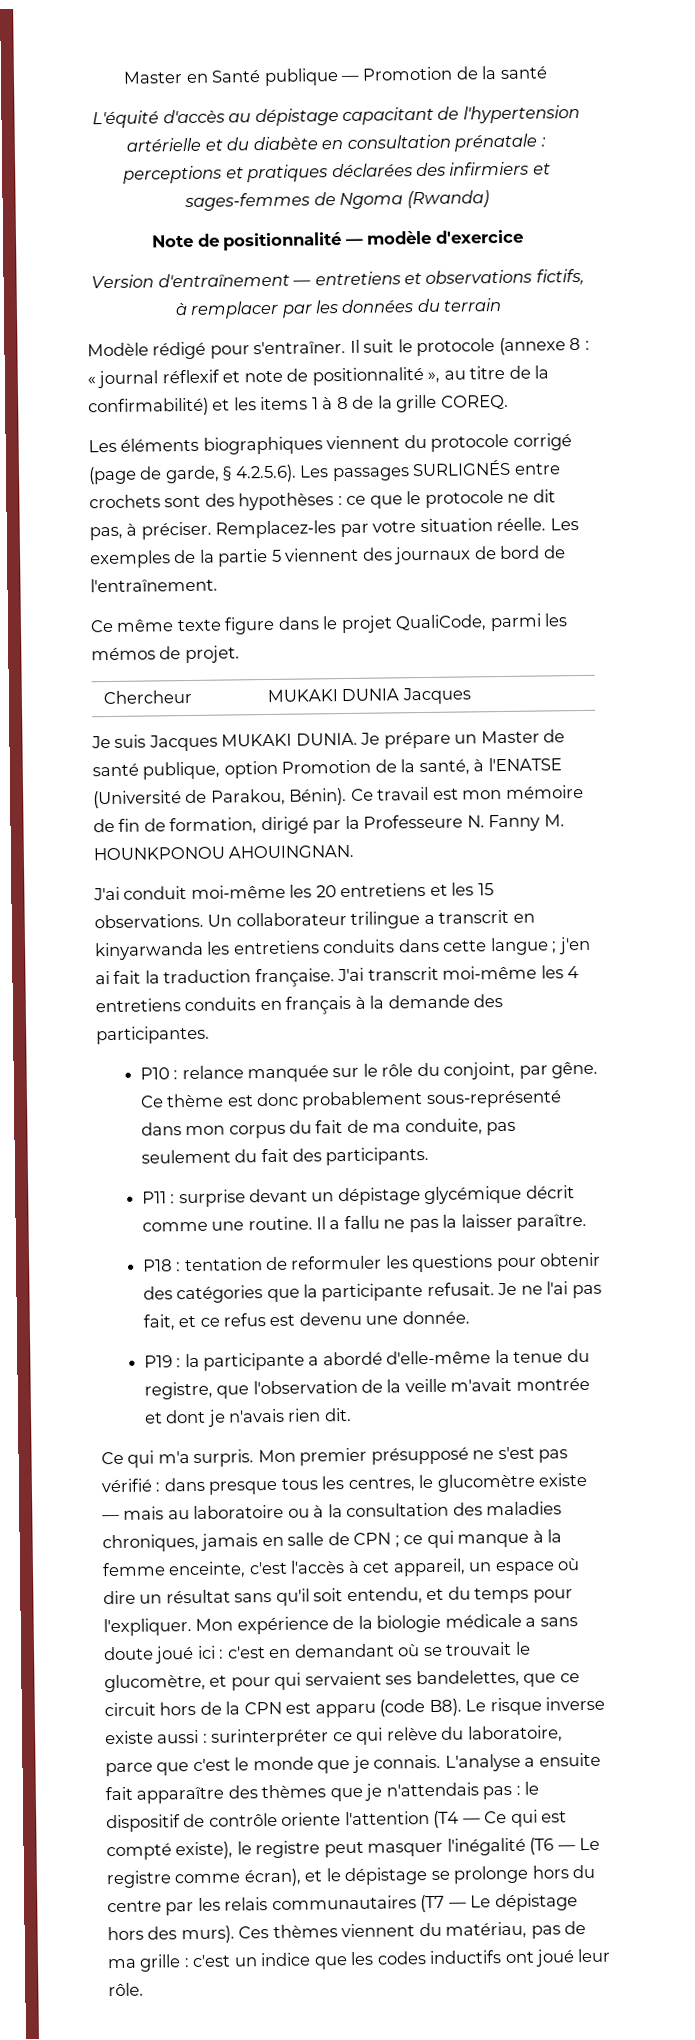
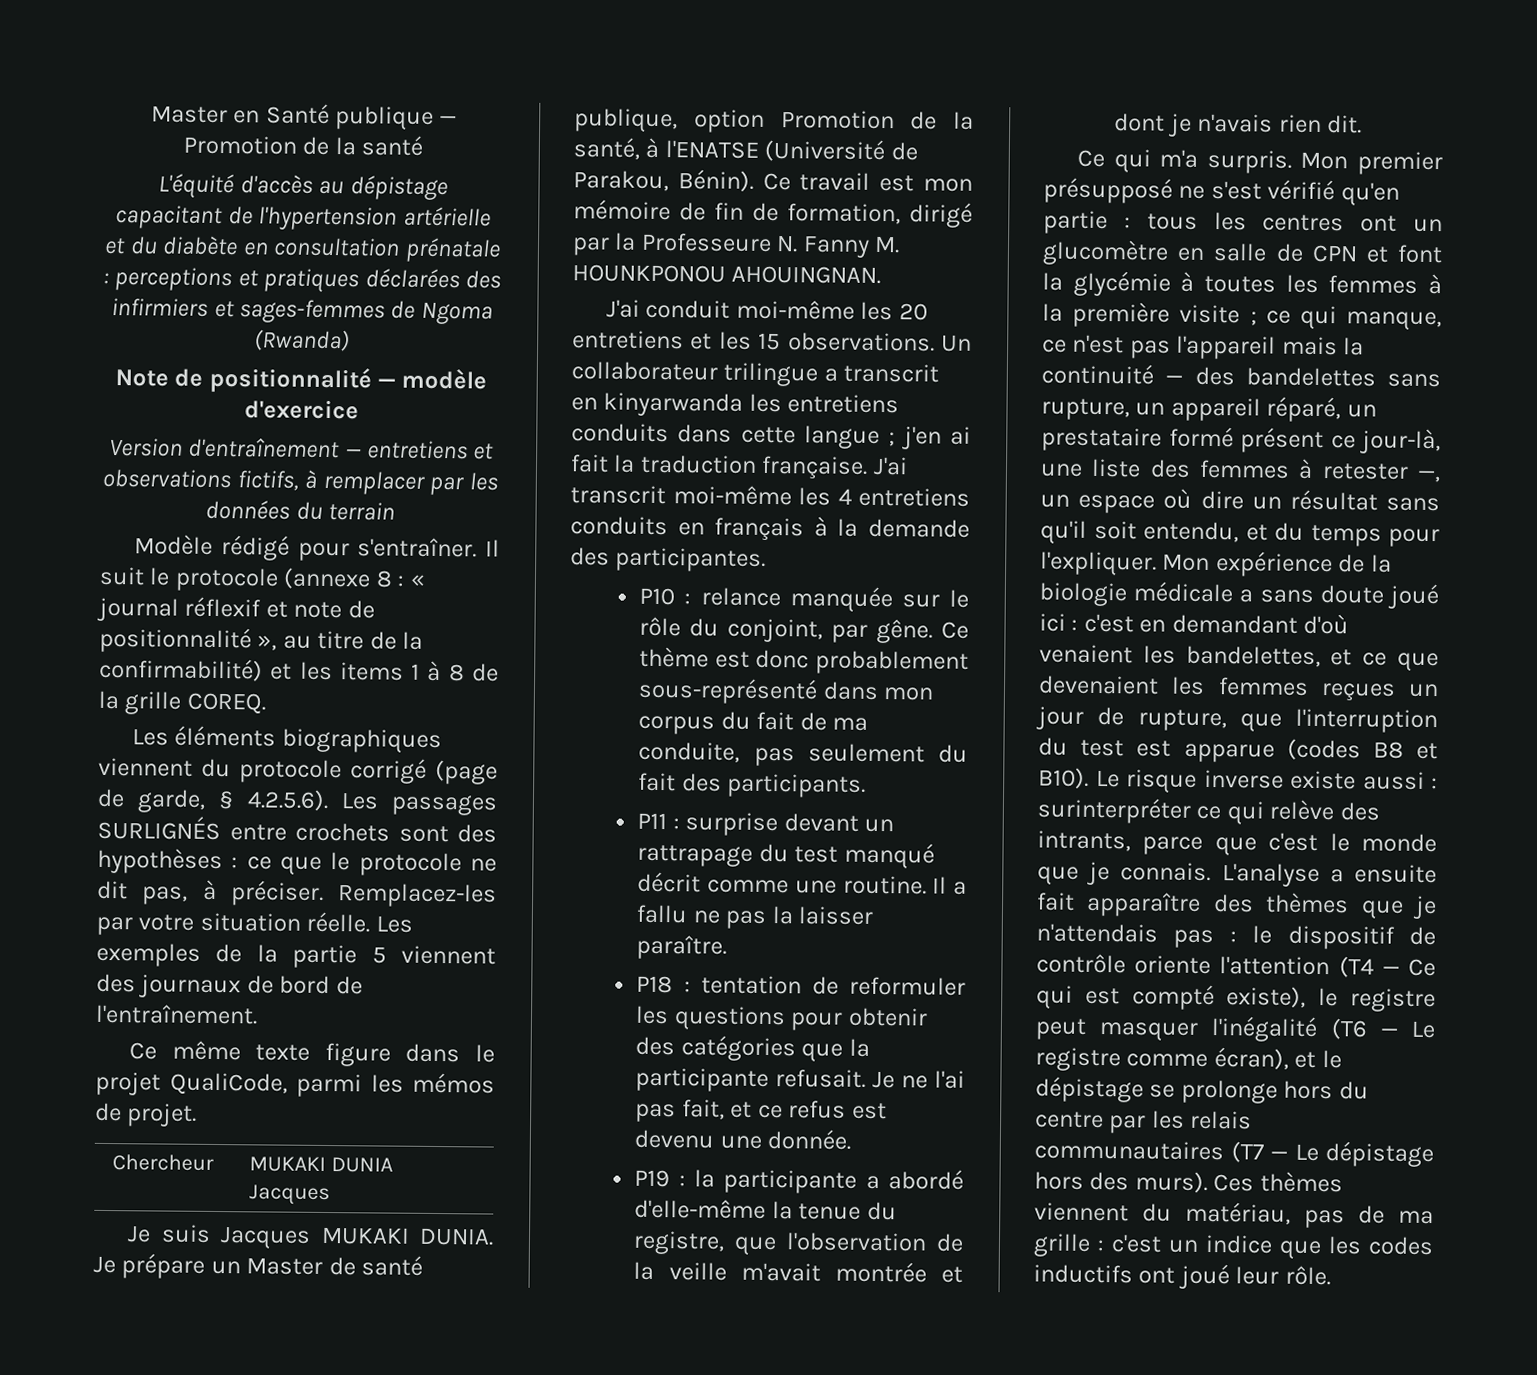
- P11 : surprise devant un dépistage glycémique décrit comme une routine.
+ P11 : surprise devant un rattrapage du test manqué décrit comme une routine.
- Mon premier présupposé ne s'est pas vérifié : dans presque tous les centres, le glucomètre existe — mais au laboratoire ou à la consultation des maladies chroniques, jamais en salle de CPN ; ce qui manque à la femme enceinte, c'est l'accès à cet appareil, un espace où dire un résultat sans qu'il soit entendu, et du temps pour l'expliquer.
+ Mon premier présupposé ne s'est vérifié qu'en partie : tous les centres ont un glucomètre en salle de CPN et font la glycémie à toutes les femmes à la première visite ; ce qui manque, ce n'est pas l'appareil mais la continuité — des bandelettes sans rupture, un appareil réparé, un prestataire formé présent ce jour-là, une liste des femmes à retester —, un espace où dire un résultat sans qu'il soit entendu, et du temps pour l'expliquer.
- Mon expérience de la biologie médicale a sans doute joué ici : c'est en demandant où se trouvait le glucomètre, et pour qui servaient ses bandelettes, que ce circuit hors de la CPN est apparu (code B8). Le risque inverse existe aussi : surinterpréter ce qui relève du laboratoire, parce que c'est le monde que je connais.
+ Mon expérience de la biologie médicale a sans doute joué ici : c'est en demandant d'où venaient les bandelettes, et ce que devenaient les femmes reçues un jour de rupture, que l'interruption du test est apparue (codes B8 et B10). Le risque inverse existe aussi : surinterpréter ce qui relève des intrants, parce que c'est le monde que je connais.

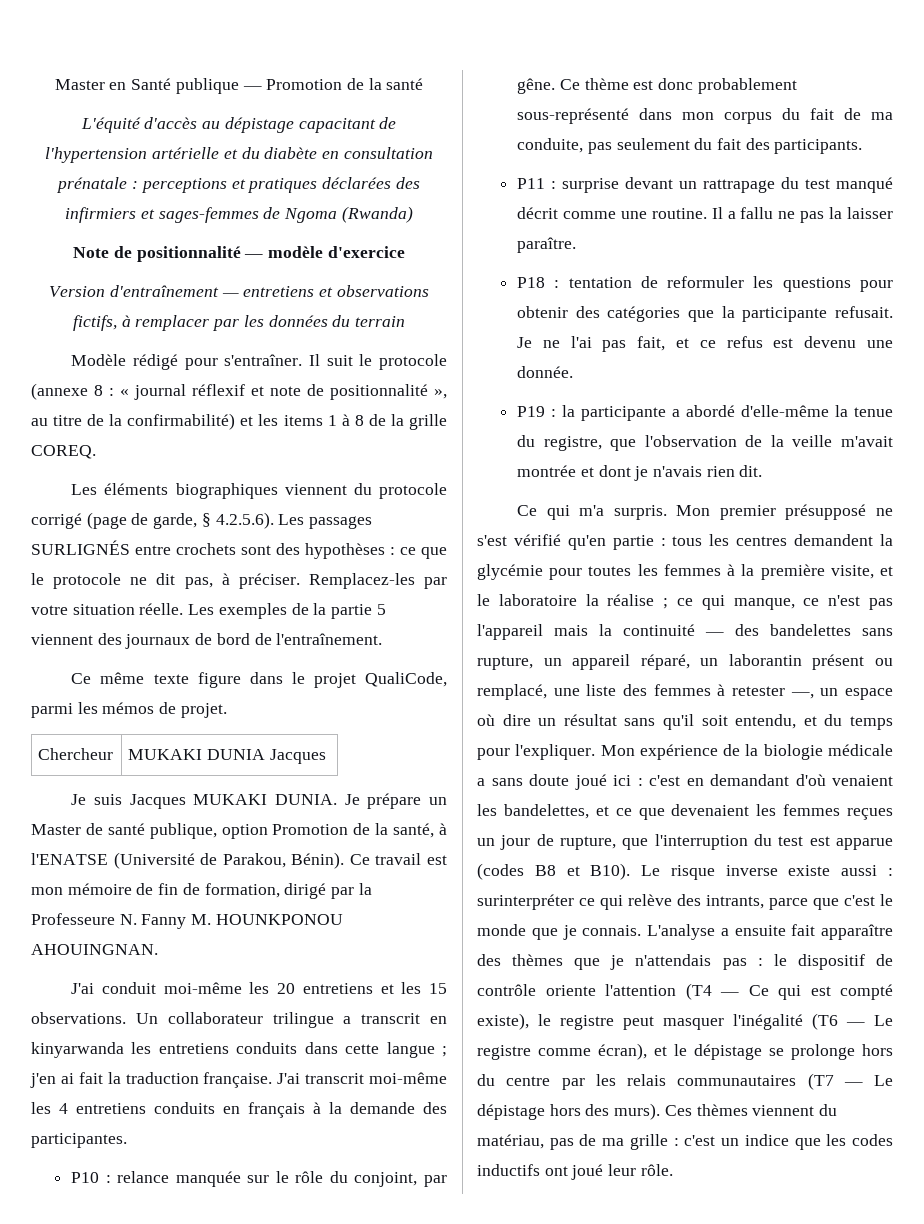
- tous les centres ont un glucomètre en salle de CPN et font la glycémie à toutes les femmes à la première visite ;
+ tous les centres demandent la glycémie pour toutes les femmes à la première visite, et le laboratoire la réalise ;
- ce qui manque, ce n'est pas l'appareil mais la continuité — des bandelettes sans rupture, un appareil réparé, un prestataire formé présent ce jour-là, une liste des femmes à retester —, un espace où dire un résultat sans qu'il soit entendu, et du temps pour l'expliquer.
+ ce qui manque, ce n'est pas l'appareil mais la continuité — des bandelettes sans rupture, un appareil réparé, un laborantin présent ou remplacé, une liste des femmes à retester —, un espace où dire un résultat sans qu'il soit entendu, et du temps pour l'expliquer.

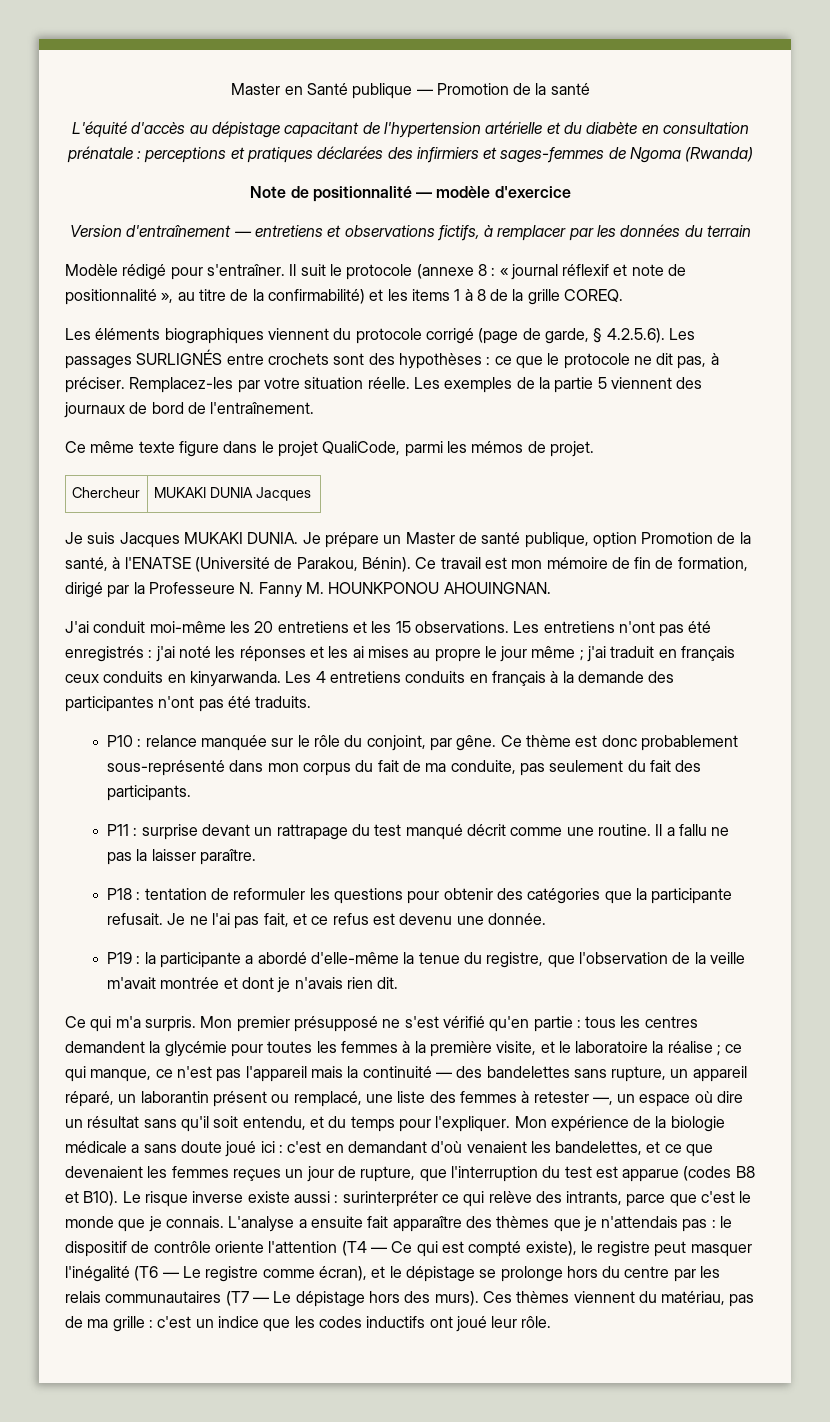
- Un collaborateur trilingue a transcrit en kinyarwanda les entretiens conduits dans cette langue ; j'en ai fait la traduction française. J'ai transcrit moi-même les 4 entretiens conduits en français à la demande des participantes.
+ Les entretiens n'ont pas été enregistrés : j'ai noté les réponses et les ai mises au propre le jour même ; j'ai traduit en français ceux conduits en kinyarwanda. Les 4 entretiens conduits en français à la demande des participantes n'ont pas été traduits.

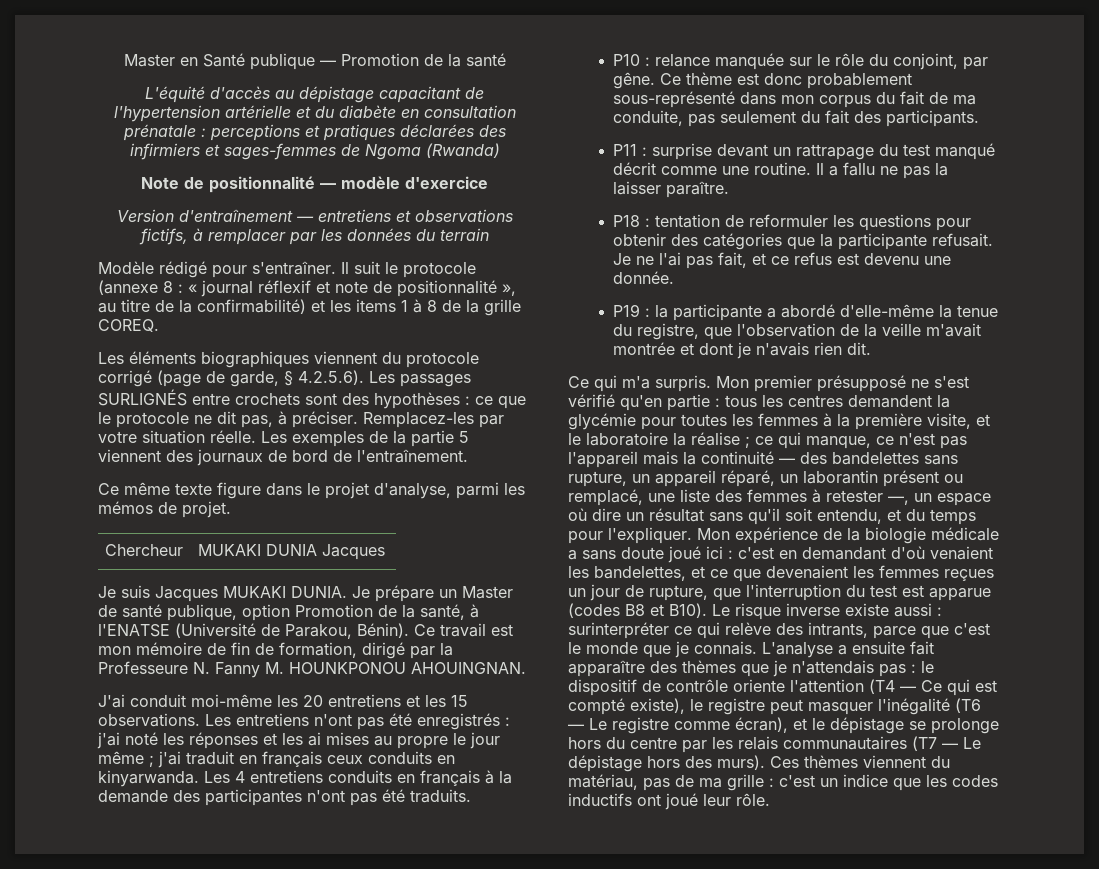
- Ce même texte figure dans le projet QualiCode, parmi les mémos de projet.
+ Ce même texte figure dans le projet d'analyse, parmi les mémos de projet.

